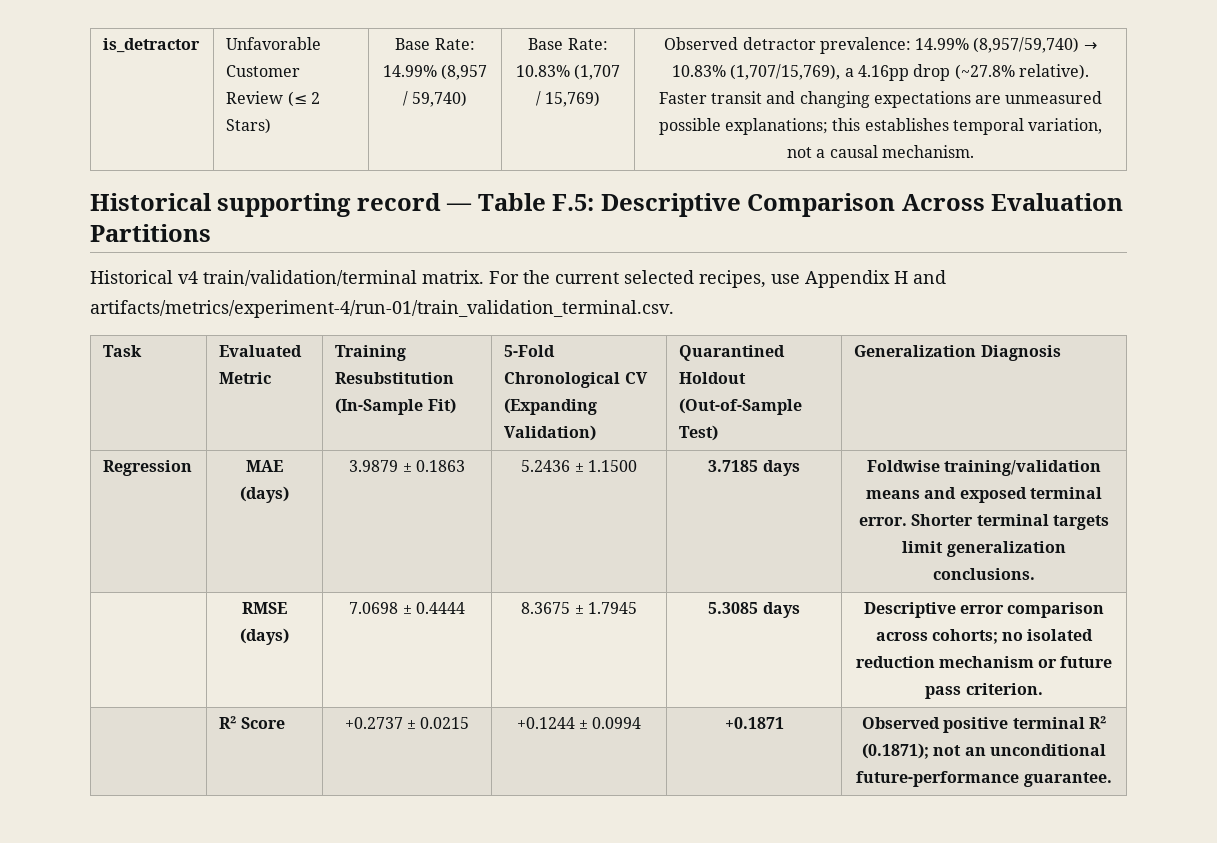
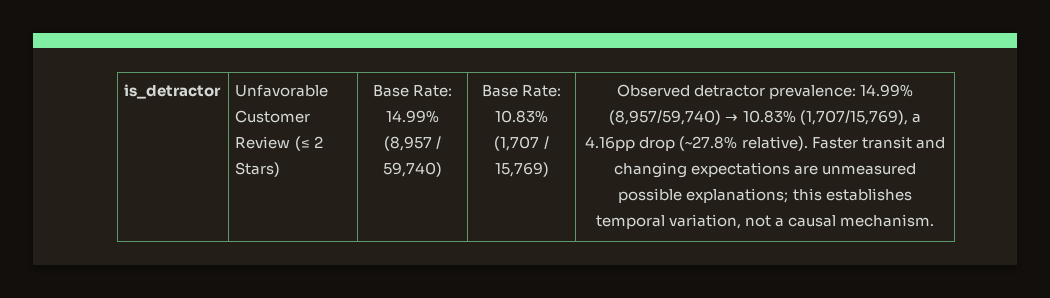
- Historical supporting record — Table F.5: Descriptive Comparison Across Evaluation Partitions
- Historical v4 train/validation/terminal matrix. For the current selected recipes, use Appendix H and artifacts/metrics/experiment-4/run-01/train_validation_terminal.csv.
- Task | Evaluated Metric | Training Resubstitution (In-Sample Fit) | 5-Fold Chronological CV (Expanding Validation) | Quarantined Holdout (Out-of-Sample Test) | Generalization Diagnosis
- Regression | MAE (days) | 3.9879 ± 0.1863 | 5.2436 ± 1.1500 | 3.7185 days | Foldwise training/validation means and exposed terminal error. Shorter terminal targets limit generalization conclusions.
- | RMSE (days) | 7.0698 ± 0.4444 | 8.3675 ± 1.7945 | 5.3085 days | Descriptive error comparison across cohorts; no isolated reduction mechanism or future pass criterion.
- | R² Score | +0.2737 ± 0.0215 | +0.1244 ± 0.0994 | +0.1871 | Observed positive terminal R² (0.1871); not an unconditional future-performance guarantee.

